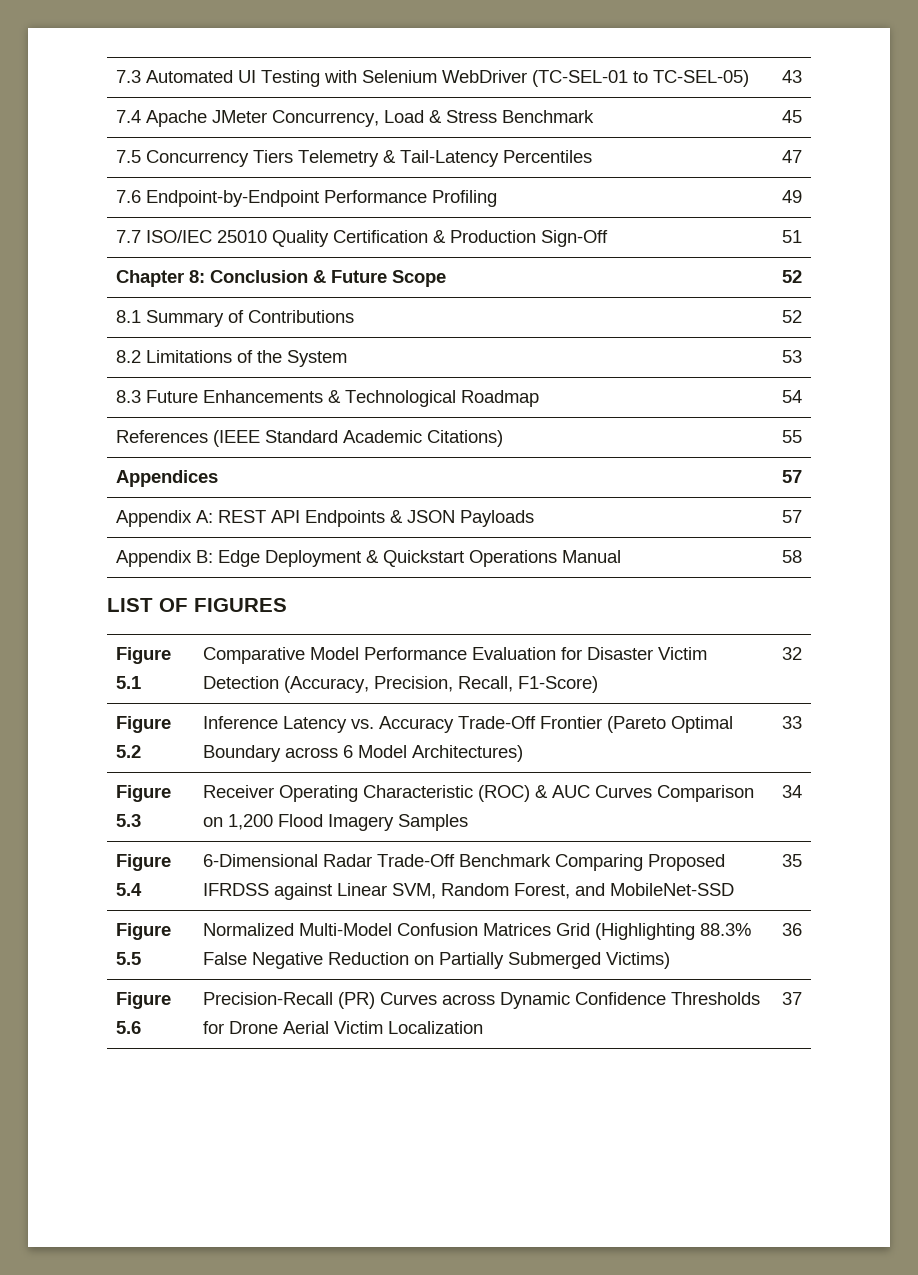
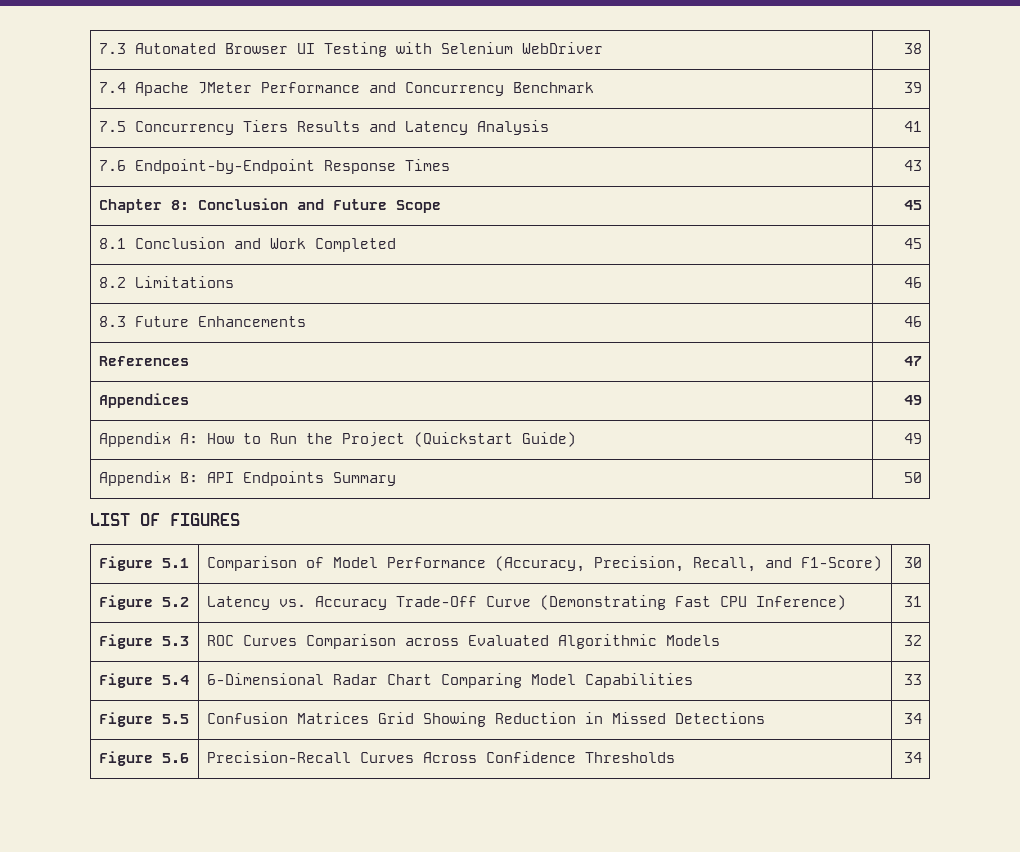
- 7.3 Automated UI Testing with Selenium WebDriver (TC-SEL-01 to TC-SEL-05) | 43
+ 7.3 Automated Browser UI Testing with Selenium WebDriver | 38
- 7.4 Apache JMeter Concurrency, Load & Stress Benchmark | 45
+ 7.4 Apache JMeter Performance and Concurrency Benchmark | 39
- 7.5 Concurrency Tiers Telemetry & Tail-Latency Percentiles | 47
- 7.6 Endpoint-by-Endpoint Performance Profiling | 49
- 7.7 ISO/IEC 25010 Quality Certification & Production Sign-Off | 51
+ 7.5 Concurrency Tiers Results and Latency Analysis | 41
+ 7.6 Endpoint-by-Endpoint Response Times | 43
- Chapter 8: Conclusion & Future Scope | 52
+ Chapter 8: Conclusion and Future Scope | 45
- 8.1 Summary of Contributions | 52
- 8.2 Limitations of the System | 53
- 8.3 Future Enhancements & Technological Roadmap | 54
- References (IEEE Standard Academic Citations) | 55
+ 8.1 Conclusion and Work Completed | 45
+ 8.2 Limitations | 46
+ 8.3 Future Enhancements | 46
+ References | 47
- Appendices | 57
+ Appendices | 49
- Appendix A: REST API Endpoints & JSON Payloads | 57
- Appendix B: Edge Deployment & Quickstart Operations Manual | 58
+ Appendix A: How to Run the Project (Quickstart Guide) | 49
+ Appendix B: API Endpoints Summary | 50
- Figure 5.1 | Comparative Model Performance Evaluation for Disaster Victim Detection (Accuracy, Precision, Recall, F1-Score) | 32
+ Figure 5.1 | Comparison of Model Performance (Accuracy, Precision, Recall, and F1-Score) | 30
- Figure 5.2 | Inference Latency vs. Accuracy Trade-Off Frontier (Pareto Optimal Boundary across 6 Model Architectures) | 33
- Figure 5.3 | Receiver Operating Characteristic (ROC) & AUC Curves Comparison on 1,200 Flood Imagery Samples | 34
- Figure 5.4 | 6-Dimensional Radar Trade-Off Benchmark Comparing Proposed IFRDSS against Linear SVM, Random Forest, and MobileNet-SSD | 35
+ Figure 5.2 | Latency vs. Accuracy Trade-Off Curve (Demonstrating Fast CPU Inference) | 31
+ Figure 5.3 | ROC Curves Comparison across Evaluated Algorithmic Models | 32
+ Figure 5.4 | 6-Dimensional Radar Chart Comparing Model Capabilities | 33
- Figure 5.5 | Normalized Multi-Model Confusion Matrices Grid (Highlighting 88.3% False Negative Reduction on Partially Submerged Victims) | 36
- Figure 5.6 | Precision-Recall (PR) Curves across Dynamic Confidence Thresholds for Drone Aerial Victim Localization | 37
+ Figure 5.5 | Confusion Matrices Grid Showing Reduction in Missed Detections | 34
+ Figure 5.6 | Precision-Recall Curves Across Confidence Thresholds | 34

